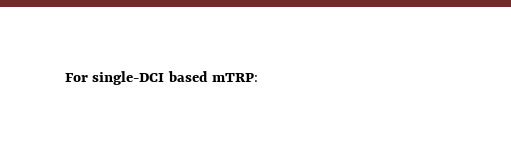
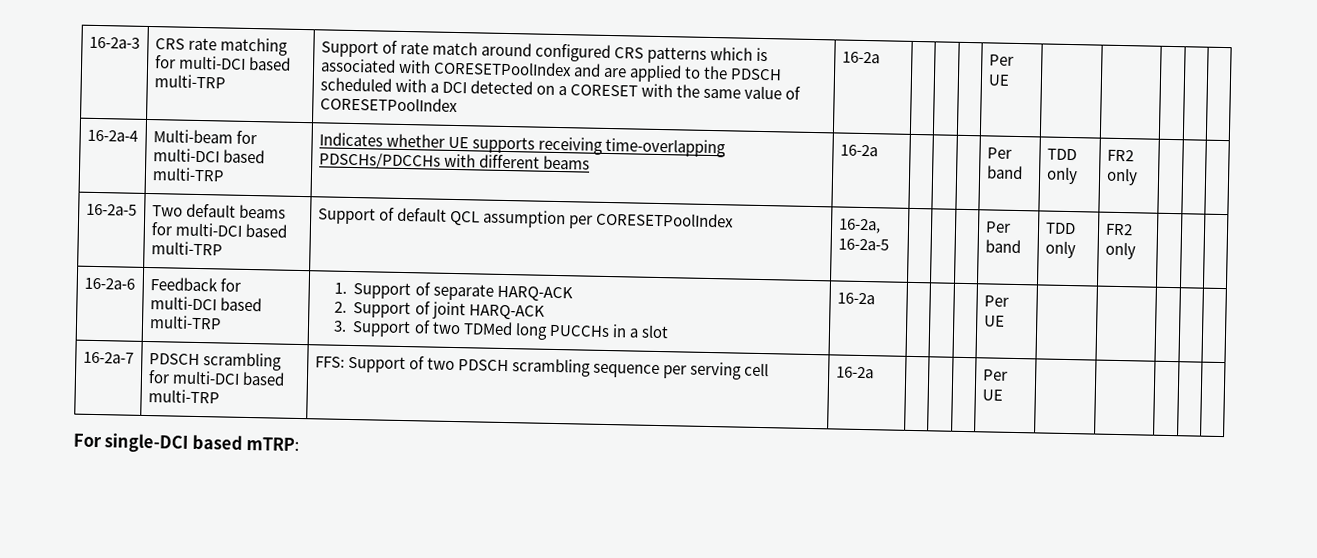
+ 16-2a-3 | CRS rate matching for multi-DCI based multi-TRP | Support of rate match around configured CRS patterns which is associated with CORESETPoolIndex and are applied to the PDSCH scheduled with a DCI detected on a CORESET with the same value of CORESETPoolIndex | 16-2a | | | | Per UE | | | | |
+ 16-2a-4 | Multi-beam for multi-DCI based multi-TRP | Indicates whether UE supports receiving time-overlapping PDSCHs/PDCCHs with different beams | 16-2a | | | | Per band | TDD only | FR2 only | | |
+ 16-2a-5 | Two default beams for multi-DCI based multi-TRP | Support of default QCL assumption per CORESETPoolIndex | 16-2a, 16-2a-5 | | | | Per band | TDD only | FR2 only | | |
+ 16-2a-6 | Feedback for multi-DCI based multi-TRP | 1. Support of separate HARQ-ACK
+ 2. Support of joint HARQ-ACK
+ 3. Support of two TDMed long PUCCHs in a slot | 16-2a | | | | Per UE | | | | |
+ 16-2a-7 | PDSCH scrambling for multi-DCI based multi-TRP | FFS: Support of two PDSCH scrambling sequence per serving cell | 16-2a | | | | Per UE | | | | |

